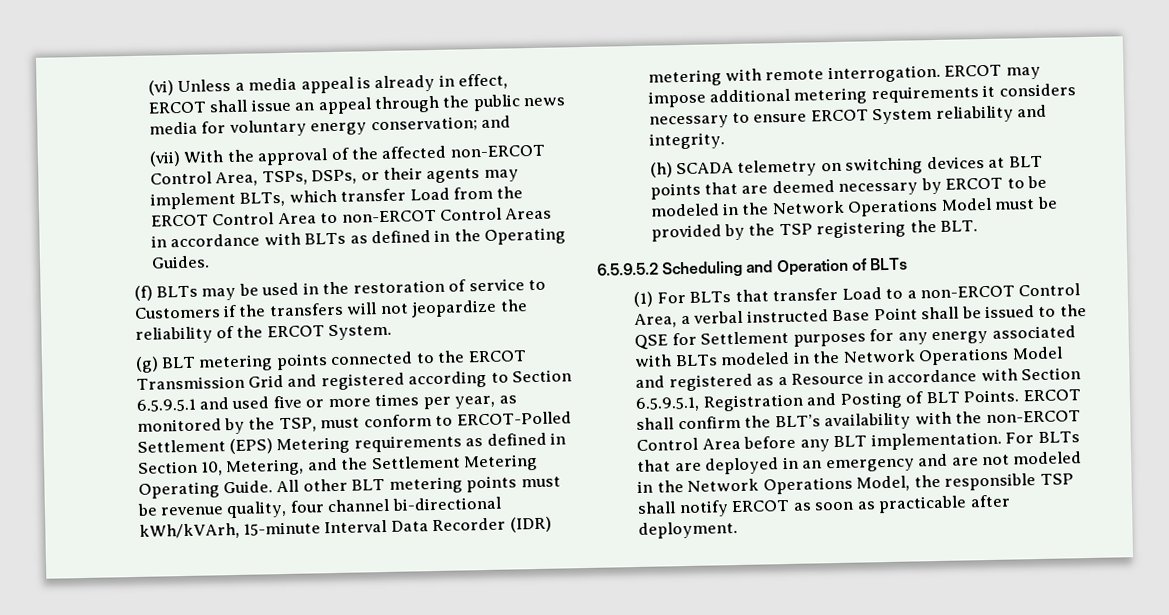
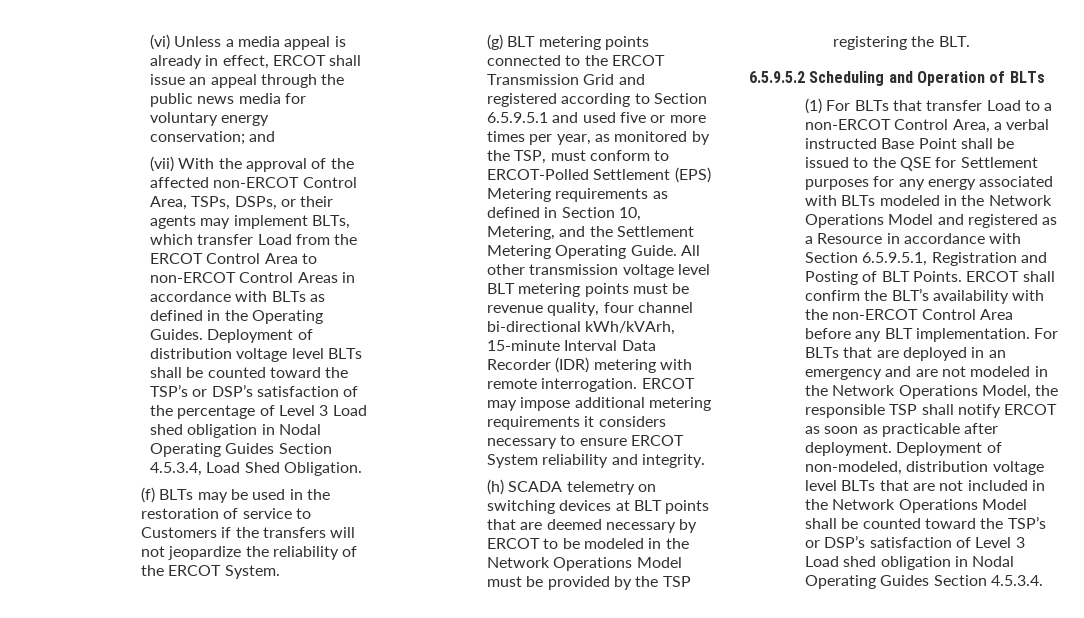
+ Deployment of distribution voltage level BLTs shall be counted toward the TSP’s or DSP’s satisfaction of the percentage of Level 3 Load shed obligation in Nodal Operating Guides Section 4.5.3.4, Load Shed Obligation.
- All other BLT metering points must be revenue quality, four channel bi-directional kWh/kVArh, 15-minute Interval Data Recorder (IDR) metering with remote interrogation.
+ All other transmission voltage level BLT metering points must be revenue quality, four channel bi-directional kWh/kVArh, 15-minute Interval Data Recorder (IDR) metering with remote interrogation.
+ Deployment of non-modeled, distribution voltage level BLTs that are not included in the Network Operations Model shall be counted toward the TSP’s or DSP’s satisfaction of Level 3 Load shed obligation in Nodal Operating Guides Section 4.5.3.4.

